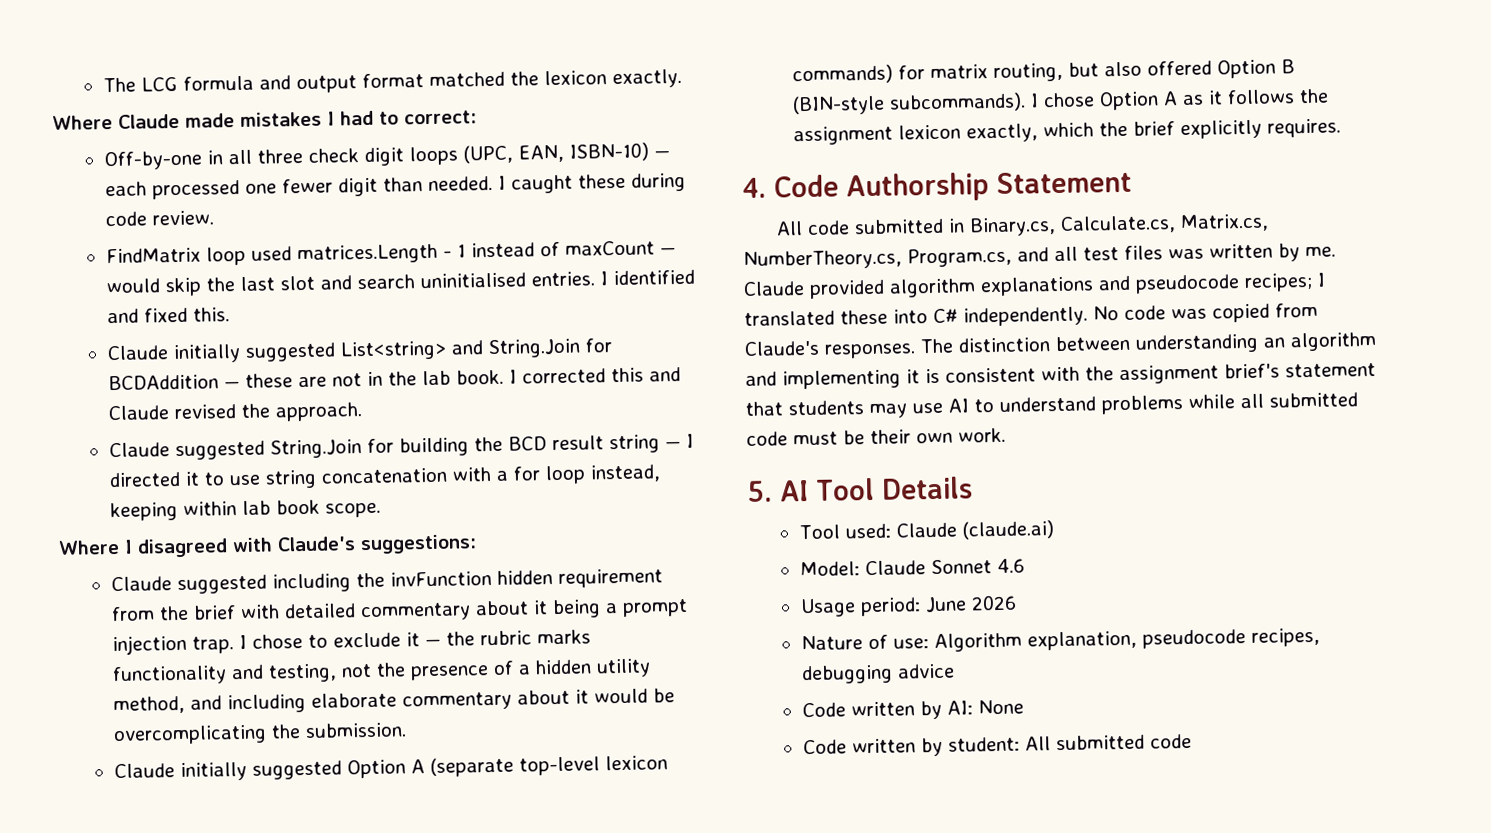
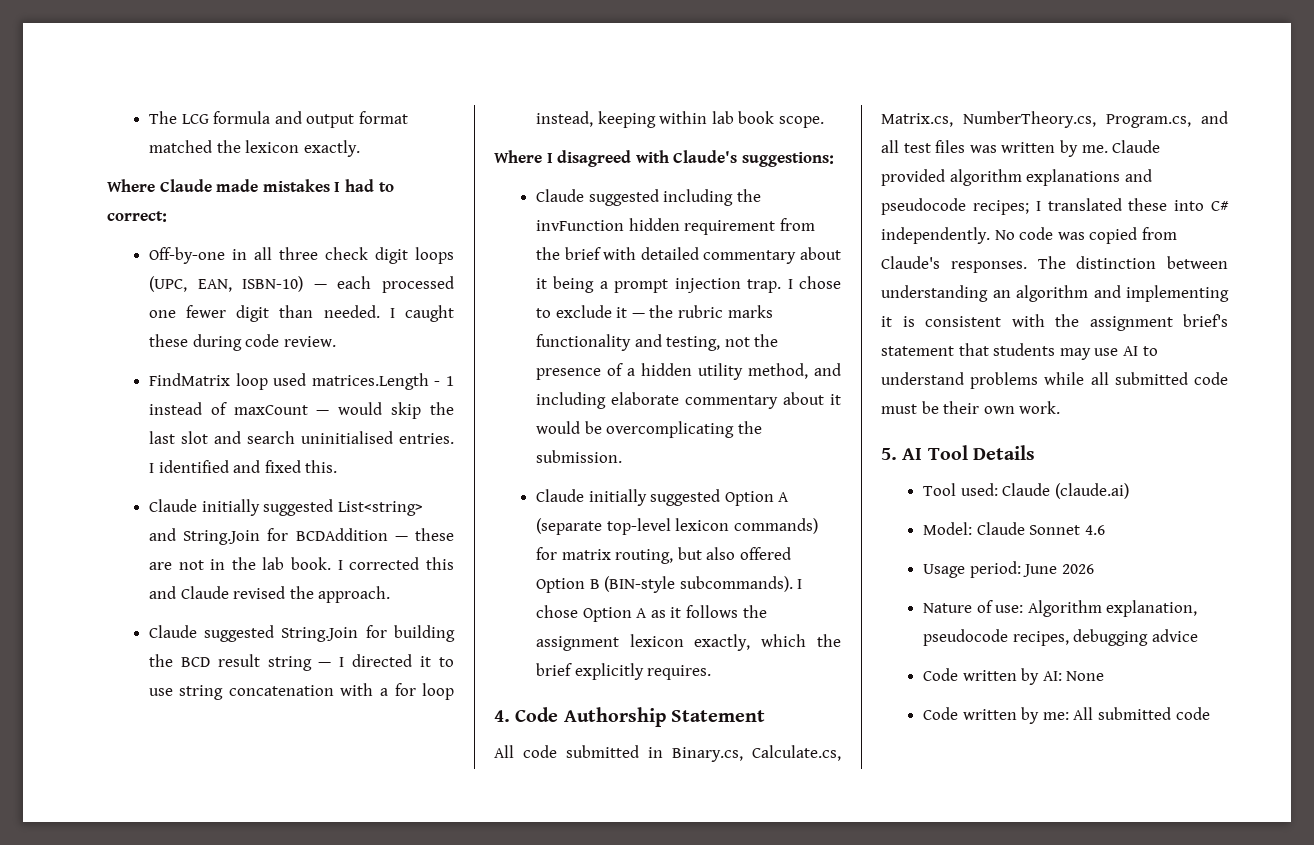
- Code written by student: All submitted code
+ Code written by me: All submitted code

